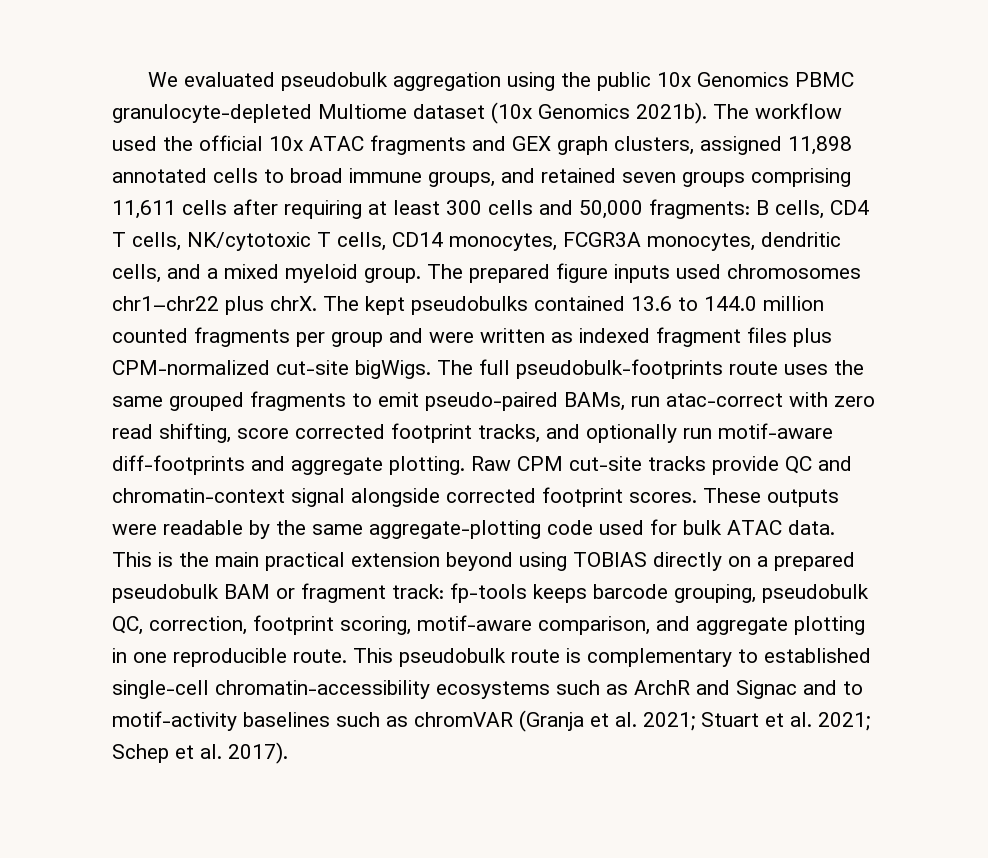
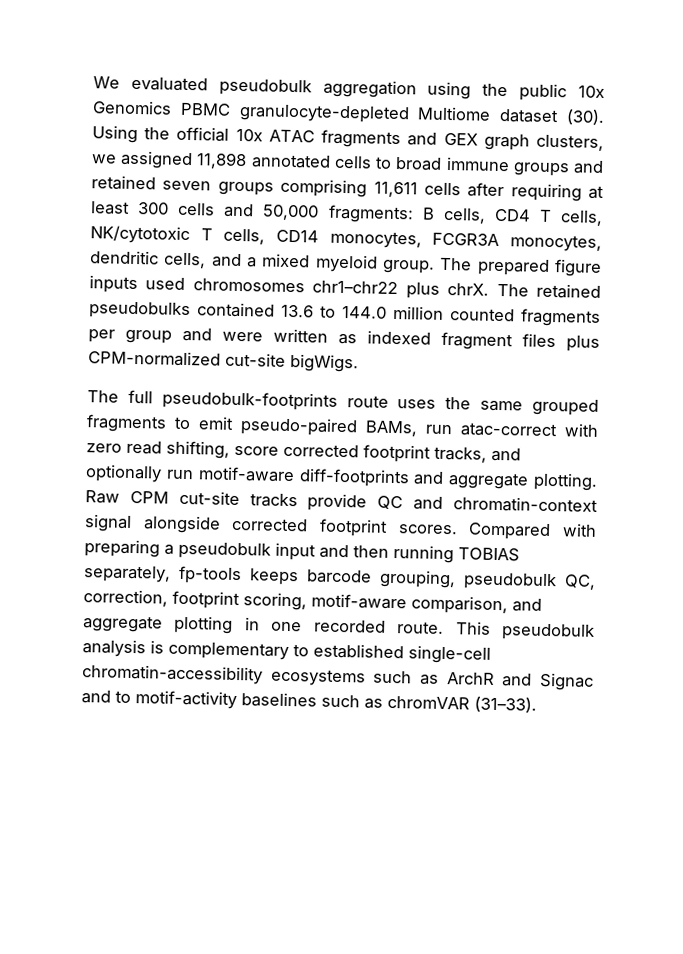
- We evaluated pseudobulk aggregation using the public 10x Genomics PBMC granulocyte-depleted Multiome dataset (10x Genomics 2021b). The workflow used the official 10x ATAC fragments and GEX graph clusters, assigned 11,898 annotated cells to broad immune groups, and retained seven groups comprising 11,611 cells after requiring at least 300 cells and 50,000 fragments:
+ We evaluated pseudobulk aggregation using the public 10x Genomics PBMC granulocyte-depleted Multiome dataset (30). Using the official 10x ATAC fragments and GEX graph clusters, we assigned 11,898 annotated cells to broad immune groups and retained seven groups comprising 11,611 cells after requiring at least 300 cells and 50,000 fragments:
- The kept pseudobulks contained 13.6 to 144.0 million counted fragments per group and were written as indexed fragment files plus CPM-normalized cut-site bigWigs. The full pseudobulk-footprints route uses the same grouped fragments to emit pseudo-paired BAMs, run atac-correct with zero read shifting, score corrected footprint tracks, and optionally run motif-aware diff-footprints and aggregate plotting.
+ The retained pseudobulks contained 13.6 to 144.0 million counted fragments per group and were written as indexed fragment files plus CPM-normalized cut-site bigWigs.
+ The full pseudobulk-footprints route uses the same grouped fragments to emit pseudo-paired BAMs, run atac-correct with zero read shifting, score corrected footprint tracks, and optionally run motif-aware diff-footprints and aggregate plotting.
- These outputs were readable by the same aggregate-plotting code used for bulk ATAC data. This is the main practical extension beyond using TOBIAS directly on a prepared pseudobulk BAM or fragment track: fp-tools keeps barcode grouping, pseudobulk QC, correction, footprint scoring, motif-aware comparison, and aggregate plotting in one reproducible route.
+ Compared with preparing a pseudobulk input and then running TOBIAS separately, fp-tools keeps barcode grouping, pseudobulk QC, correction, footprint scoring, motif-aware comparison, and aggregate plotting in one recorded route.
- This pseudobulk route is complementary to established single-cell chromatin-accessibility ecosystems such as ArchR and Signac and to motif-activity baselines such as chromVAR (Granja et al. 2021; Stuart et al. 2021; Schep et al. 2017).
+ This pseudobulk analysis is complementary to established single-cell chromatin-accessibility ecosystems such as ArchR and Signac and to motif-activity baselines such as chromVAR (31–33).

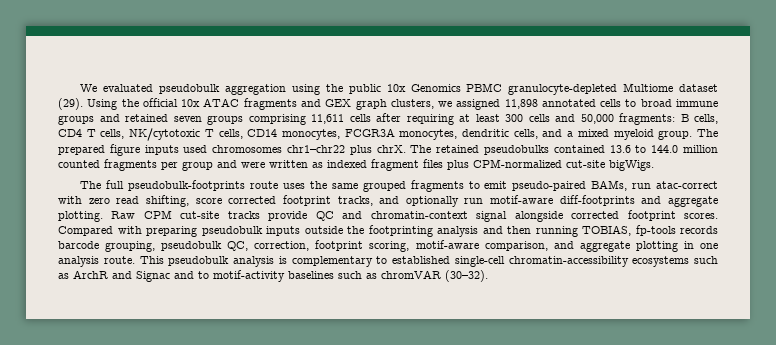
- We evaluated pseudobulk aggregation using the public 10x Genomics PBMC granulocyte-depleted Multiome dataset (30).
+ We evaluated pseudobulk aggregation using the public 10x Genomics PBMC granulocyte-depleted Multiome dataset (29).
- Compared with preparing a pseudobulk input and then running TOBIAS separately, fp-tools keeps barcode grouping, pseudobulk QC, correction, footprint scoring, motif-aware comparison, and aggregate plotting in one recorded route.
+ Compared with preparing pseudobulk inputs outside the footprinting analysis and then running TOBIAS, fp-tools records barcode grouping, pseudobulk QC, correction, footprint scoring, motif-aware comparison, and aggregate plotting in one analysis route.
- This pseudobulk analysis is complementary to established single-cell chromatin-accessibility ecosystems such as ArchR and Signac and to motif-activity baselines such as chromVAR (31–33).
+ This pseudobulk analysis is complementary to established single-cell chromatin-accessibility ecosystems such as ArchR and Signac and to motif-activity baselines such as chromVAR (30–32).

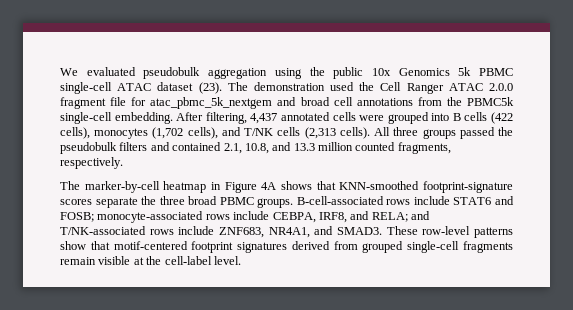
- We evaluated pseudobulk aggregation using the public 10x Genomics PBMC granulocyte-depleted Multiome dataset (29). Using the official 10x ATAC fragments and GEX graph clusters, we assigned 11,898 annotated cells to broad immune groups and retained seven groups comprising 11,611 cells after requiring at least 300 cells and 50,000 fragments: B cells, CD4 T cells, NK/cytotoxic T cells, CD14 monocytes, FCGR3A monocytes, dendritic cells, and a mixed myeloid group. The prepared figure inputs used chromosomes chr1–chr22 plus chrX. The retained pseudobulks contained 13.6 to 144.0 million counted fragments per group and were written as indexed fragment files plus CPM-normalized cut-site bigWigs.
- The full pseudobulk-footprints route uses the same grouped fragments to emit pseudo-paired BAMs, run atac-correct with zero read shifting, score corrected footprint tracks, and optionally run motif-aware diff-footprints and aggregate plotting. Raw CPM cut-site tracks provide QC and chromatin-context signal alongside corrected footprint scores. Compared with preparing pseudobulk inputs outside the footprinting analysis and then running TOBIAS, fp-tools records barcode grouping, pseudobulk QC, correction, footprint scoring, motif-aware comparison, and aggregate plotting in one analysis route. This pseudobulk analysis is complementary to established single-cell chromatin-accessibility ecosystems such as ArchR and Signac and to motif-activity baselines such as chromVAR (30–32).
+ We evaluated pseudobulk aggregation using the public 10x Genomics 5k PBMC single-cell ATAC dataset (23). The demonstration used the Cell Ranger ATAC 2.0.0 fragment file for atac_pbmc_5k_nextgem and broad cell annotations from the PBMC5k single-cell embedding. After filtering, 4,437 annotated cells were grouped into B cells (422 cells), monocytes (1,702 cells), and T/NK cells (2,313 cells). All three groups passed the pseudobulk filters and contained 2.1, 10.8, and 13.3 million counted fragments, respectively.
+ The marker-by-cell heatmap in Figure 4A shows that KNN-smoothed footprint-signature scores separate the three broad PBMC groups. B-cell-associated rows include STAT6 and FOSB; monocyte-associated rows include CEBPA, IRF8, and RELA; and T/NK-associated rows include ZNF683, NR4A1, and SMAD3. These row-level patterns show that motif-centered footprint signatures derived from grouped single-cell fragments remain visible at the cell-label level.

